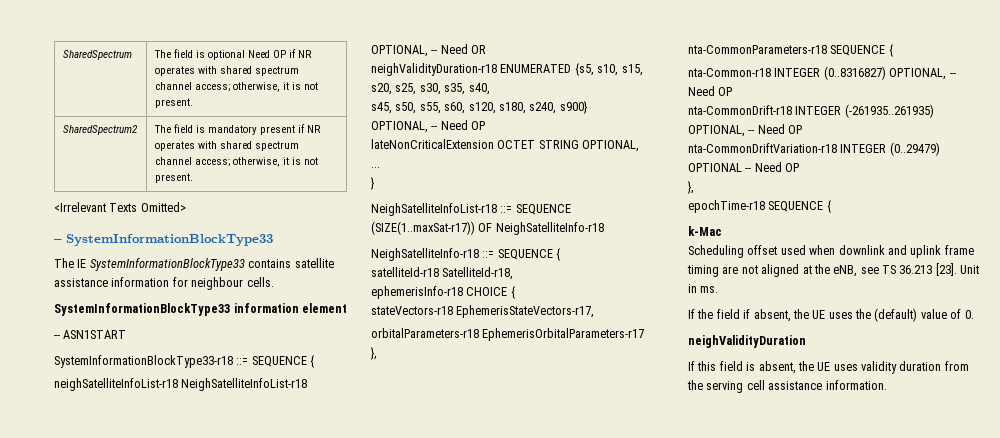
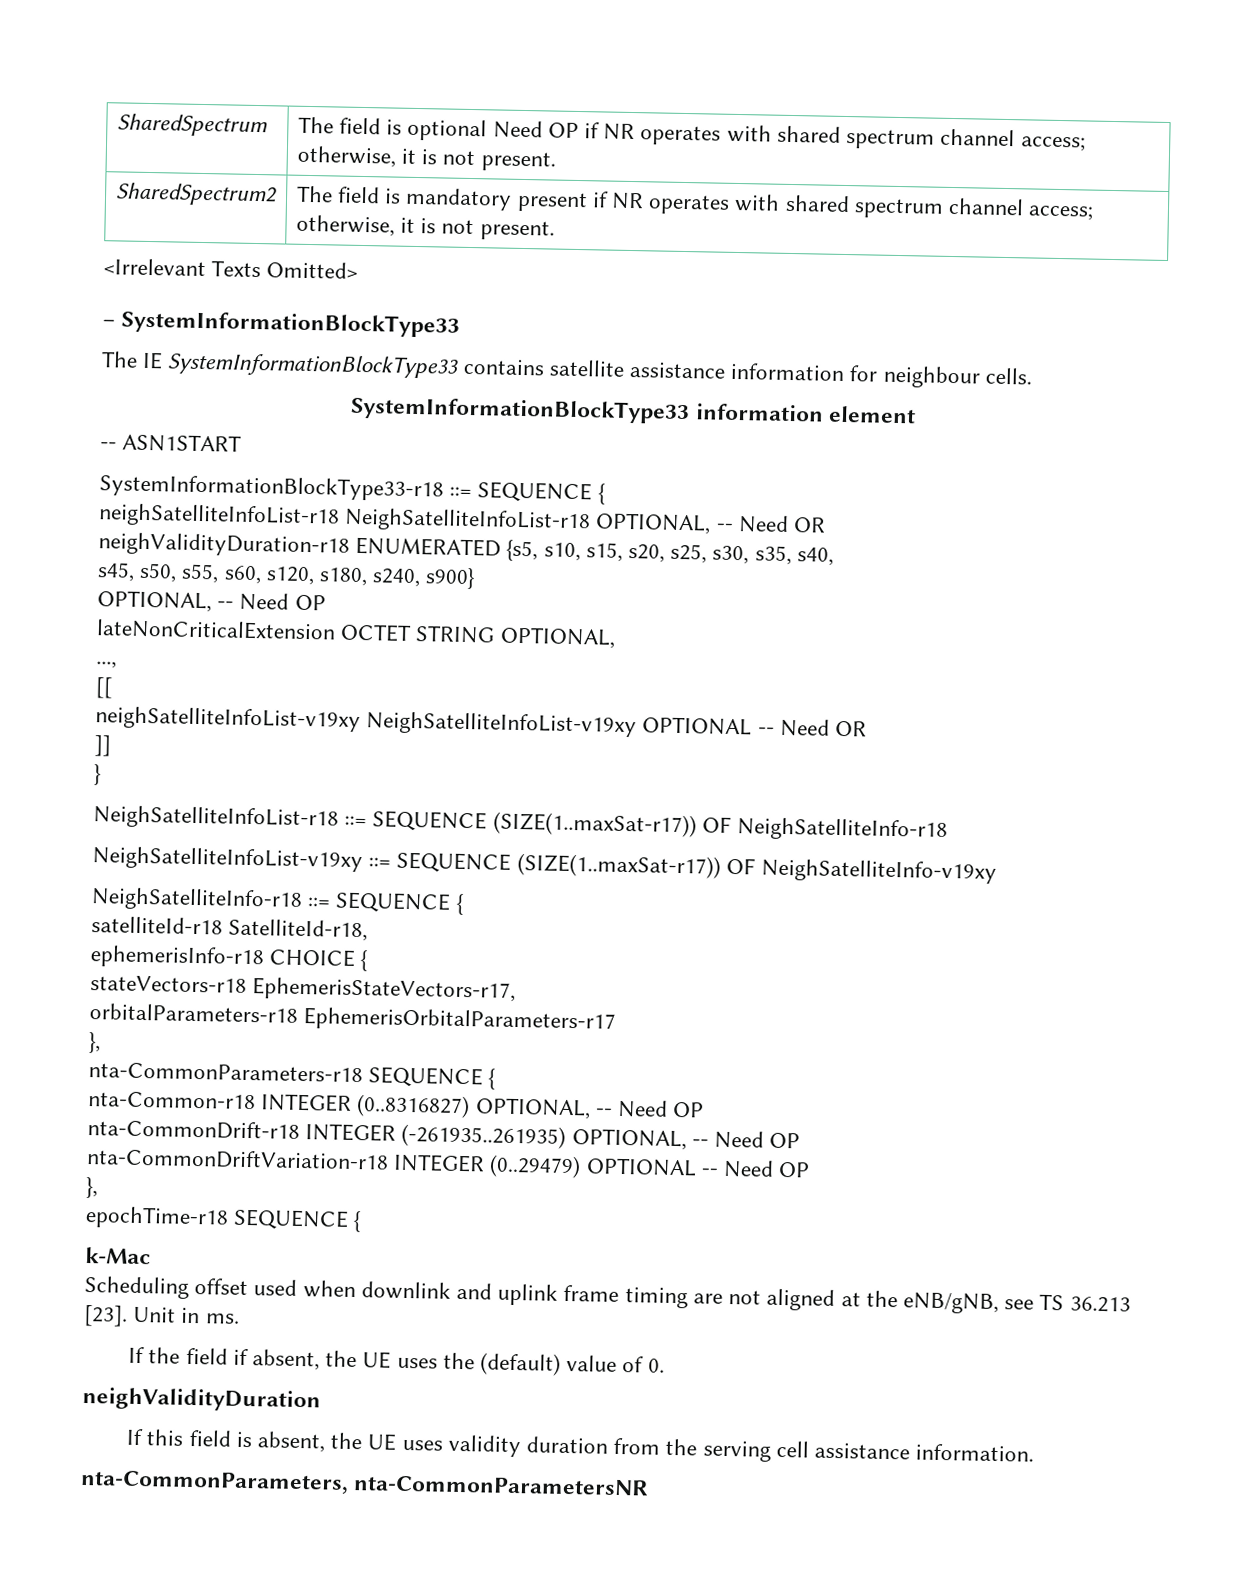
- ...
+ ...,
+ [[
+ neighSatelliteInfoList-v19xy NeighSatelliteInfoList-v19xy OPTIONAL -- Need OR
+ ]]
+ NeighSatelliteInfoList-v19xy ::= SEQUENCE (SIZE(1..maxSat-r17)) OF NeighSatelliteInfo-v19xy
- Scheduling offset used when downlink and uplink frame timing are not aligned at the eNB, see TS 36.213 [23].
+ Scheduling offset used when downlink and uplink frame timing are not aligned at the eNB/gNB, see TS 36.213 [23].
+ nta-CommonParameters, nta-CommonParametersNR

